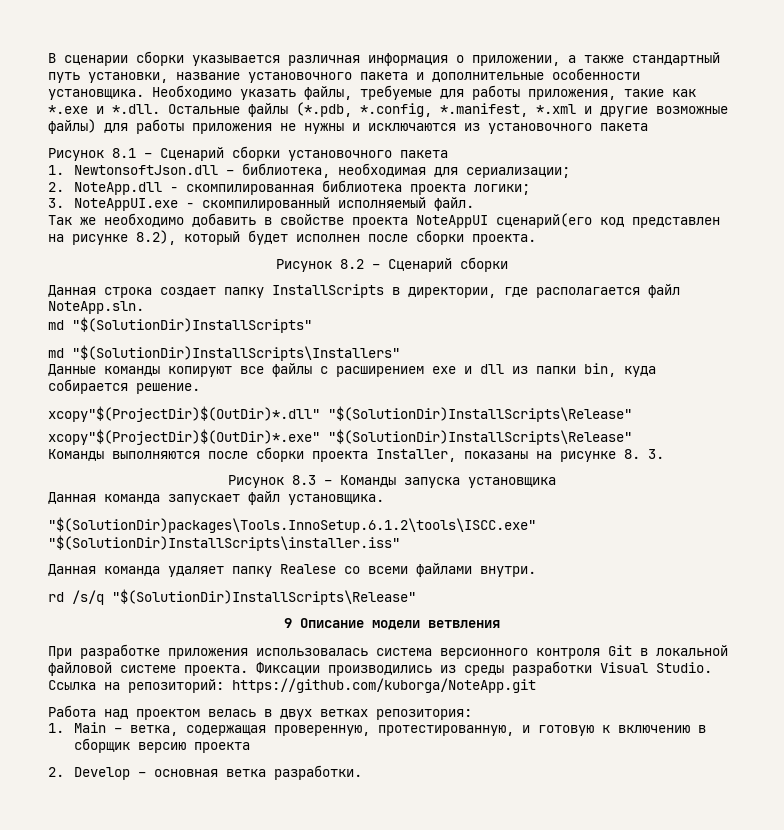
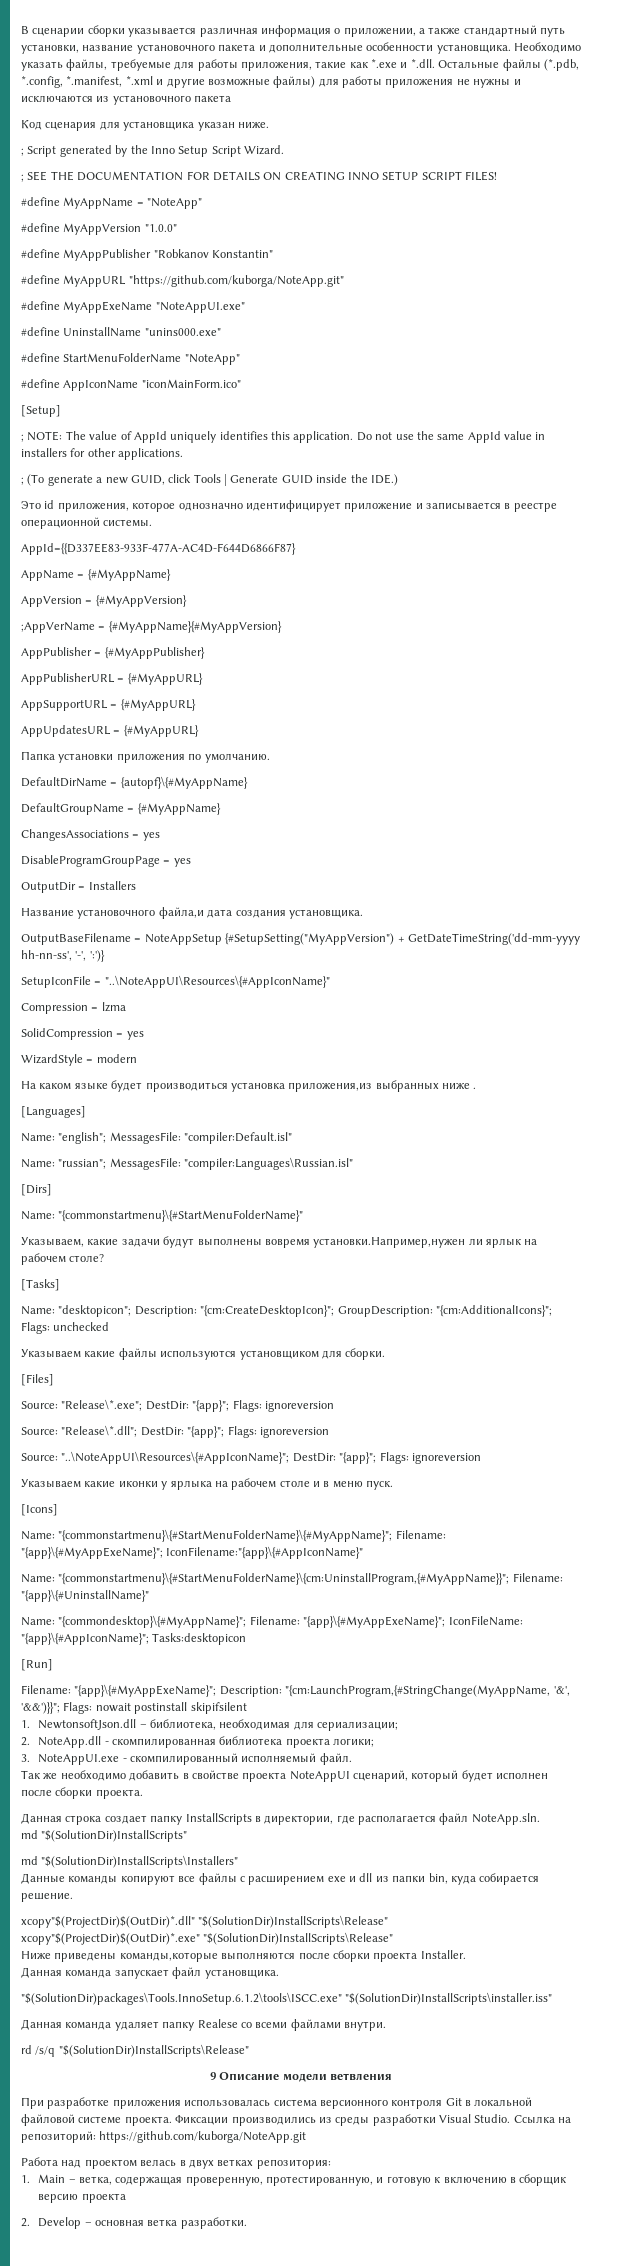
- Рисунок 8.1 – Сценарий сборки установочного пакета
+ Код сценария для установщика указан ниже.
+ ; Script generated by the Inno Setup Script Wizard.
+ ; SEE THE DOCUMENTATION FOR DETAILS ON CREATING INNO SETUP SCRIPT FILES!
+ #define MyAppName = "NoteApp"
+ #define MyAppVersion "1.0.0"
+ #define MyAppPublisher "Robkanov Konstantin"
+ #define MyAppURL "https://github.com/kuborga/NoteApp.git"
+ #define MyAppExeName "NoteAppUI.exe"
+ #define UninstallName "unins000.exe"
+ #define StartMenuFolderName "NoteApp"
+ #define AppIconName "iconMainForm.ico"
+ [Setup]
+ ; NOTE: The value of AppId uniquely identifies this application. Do not use the same AppId value in installers for other applications.
+ ; (To generate a new GUID, click Tools | Generate GUID inside the IDE.)
+ Это id приложения, которое однозначно идентифицирует приложение и записывается в реестре операционной системы.
+ AppId={{D337EE83-933F-477A-AC4D-F644D6866F87}
+ AppName = {#MyAppName}
+ AppVersion = {#MyAppVersion}
+ ;AppVerName = {#MyAppName}{#MyAppVersion}
+ AppPublisher = {#MyAppPublisher}
+ AppPublisherURL = {#MyAppURL}
+ AppSupportURL = {#MyAppURL}
+ AppUpdatesURL = {#MyAppURL}
+ Папка установки приложения по умолчанию.
+ DefaultDirName = {autopf}\{#MyAppName}
+ DefaultGroupName = {#MyAppName}
+ ChangesAssociations = yes
+ DisableProgramGroupPage = yes
+ OutputDir = Installers
+ Название установочного файла,и дата создания установщика.
+ OutputBaseFilename = NoteAppSetup {#SetupSetting("MyAppVersion") + GetDateTimeString('dd-mm-yyyy hh-nn-ss', '-', ':')}
+ SetupIconFile = "..\NoteAppUI\Resources\{#AppIconName}"
+ Compression = lzma
+ SolidCompression = yes
+ WizardStyle = modern
+ На каком языке будет производиться установка приложения,из выбранных ниже .
+ [Languages]
+ Name: "english"; MessagesFile: "compiler:Default.isl"
+ Name: "russian"; MessagesFile: "compiler:Languages\Russian.isl"
+ [Dirs]
+ Name: "{commonstartmenu}\{#StartMenuFolderName}"
+ Указываем, какие задачи будут выполнены вовремя установки.Например,нужен ли ярлык на рабочем столе?
+ [Tasks]
+ Name: "desktopicon"; Description: "{cm:CreateDesktopIcon}"; GroupDescription: "{cm:AdditionalIcons}"; Flags: unchecked
+ Указываем какие файлы используются установщиком для сборки.
+ [Files]
+ Source: "Release\*.exe"; DestDir: "{app}"; Flags: ignoreversion
+ Source: "Release\*.dll"; DestDir: "{app}"; Flags: ignoreversion
+ Source: "..\NoteAppUI\Resources\{#AppIconName}"; DestDir: "{app}"; Flags: ignoreversion
+ Указываем какие иконки у ярлыка на рабочем столе и в меню пуск.
+ [Icons]
+ Name: "{commonstartmenu}\{#StartMenuFolderName}\{#MyAppName}"; Filename: "{app}\{#MyAppExeName}"; IconFilename:"{app}\{#AppIconName}"
+ Name: "{commonstartmenu}\{#StartMenuFolderName}\{cm:UninstallProgram,{#MyAppName}}"; Filename: "{app}\{#UninstallName}"
+ Name: "{commondesktop}\{#MyAppName}"; Filename: "{app}\{#MyAppExeName}"; IconFileName: "{app}\{#AppIconName}"; Tasks:desktopicon
+ [Run]
+ Filename: "{app}\{#MyAppExeName}"; Description: "{cm:LaunchProgram,{#StringChange(MyAppName, '&', '&&')}}"; Flags: nowait postinstall skipifsilent
- Так же необходимо добавить в свойстве проекта NoteAppUI сценарий(его код представлен на рисунке 8.2), который будет исполнен после сборки проекта.
+ Так же необходимо добавить в свойстве проекта NoteAppUI сценарий, который будет исполнен после сборки проекта.
- Рисунок 8.2 – Сценарий сборки
- Команды выполняются после сборки проекта Installer, показаны на рисунке 8. 3.
- Рисунок 8.3 – Команды запуска установщика
+ Ниже приведены команды,которые выполняются после сборки проекта Installer.

